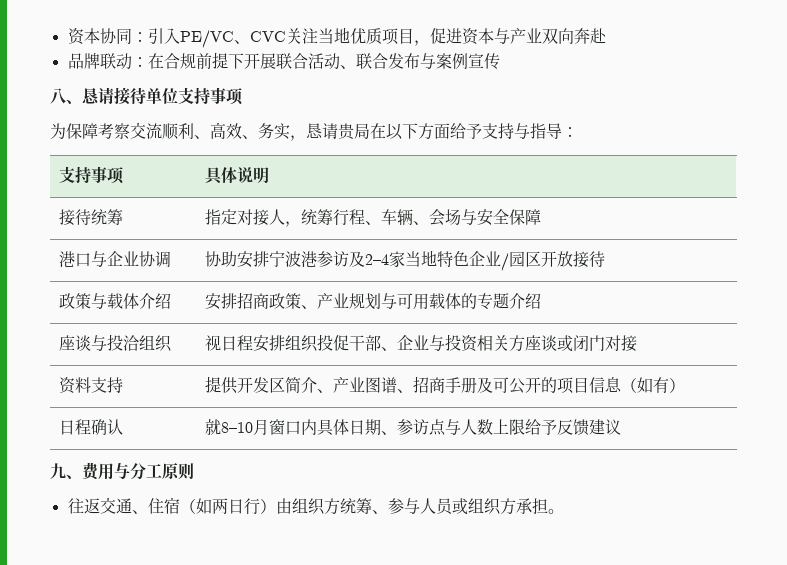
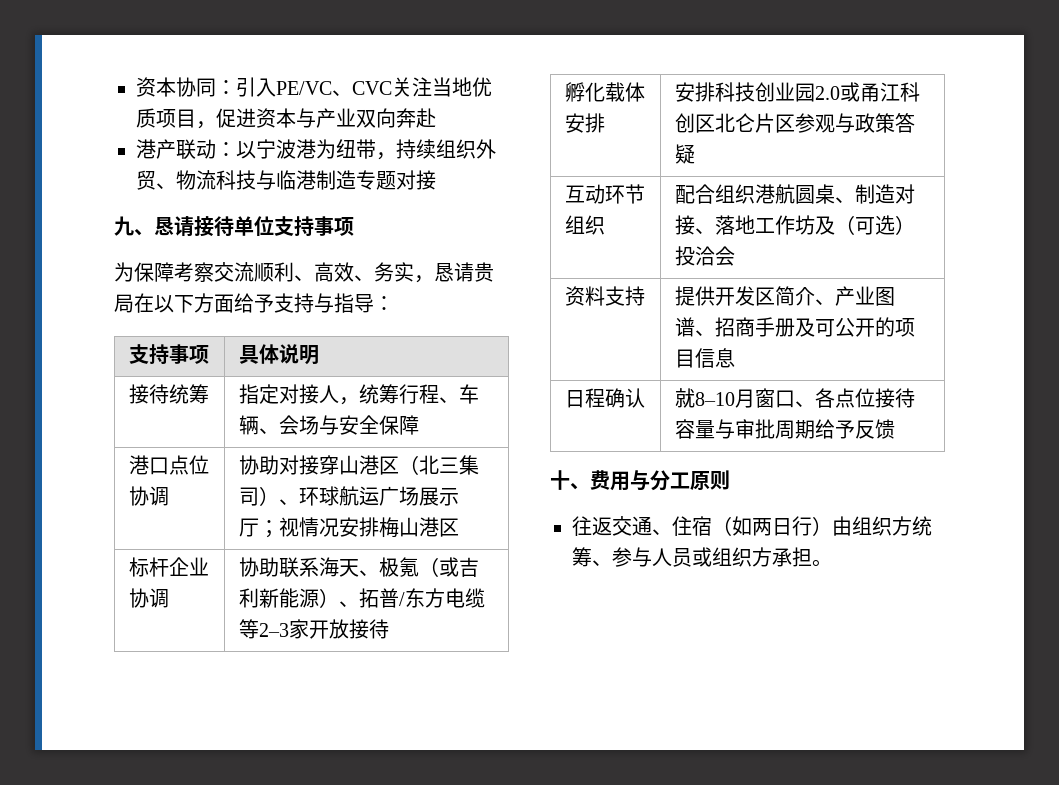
- 品牌联动：在合规前提下开展联合活动、联合发布与案例宣传
- 八、恳请接待单位支持事项
+ 港产联动：以宁波港为纽带，持续组织外贸、物流科技与临港制造专题对接
+ 九、恳请接待单位支持事项
- 港口与企业协调 | 协助安排宁波港参访及2–4家当地特色企业/园区开放接待
- 政策与载体介绍 | 安排招商政策、产业规划与可用载体的专题介绍
- 座谈与投洽组织 | 视日程安排组织投促干部、企业与投资相关方座谈或闭门对接
+ 港口点位协调 | 协助对接穿山港区（北三集司）、环球航运广场展示厅；视情况安排梅山港区
+ 标杆企业协调 | 协助联系海天、极氪（或吉利新能源）、拓普/东方电缆等2–3家开放接待
+ 孵化载体安排 | 安排科技创业园2.0或甬江科创区北仑片区参观与政策答疑
+ 互动环节组织 | 配合组织港航圆桌、制造对接、落地工作坊及（可选）投洽会
- 资料支持 | 提供开发区简介、产业图谱、招商手册及可公开的项目信息（如有）
+ 资料支持 | 提供开发区简介、产业图谱、招商手册及可公开的项目信息
- 日程确认 | 就8–10月窗口内具体日期、参访点与人数上限给予反馈建议
- 九、费用与分工原则
+ 日程确认 | 就8–10月窗口、各点位接待容量与审批周期给予反馈
+ 十、费用与分工原则

